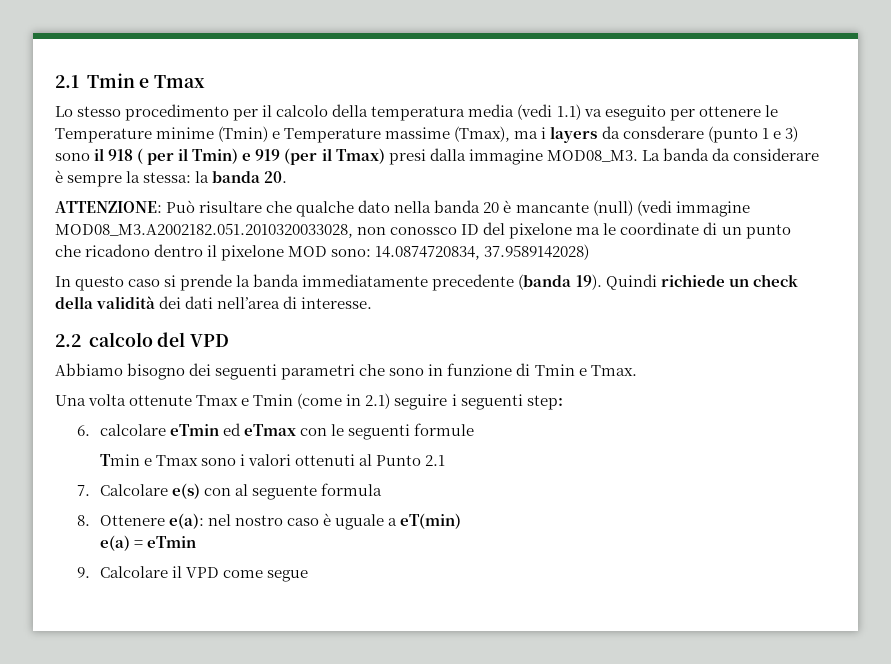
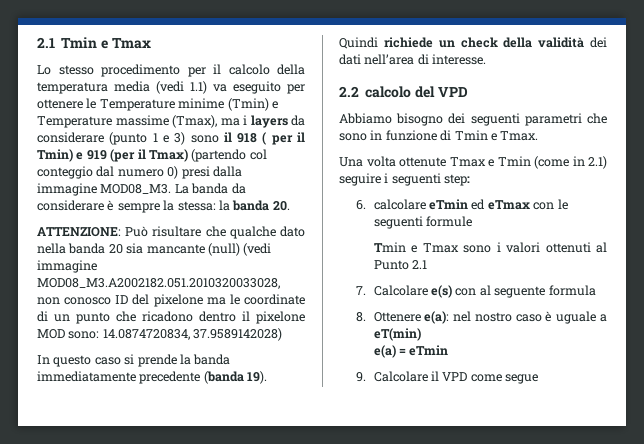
- Lo stesso procedimento per il calcolo della temperatura media (vedi 1.1) va eseguito per ottenere le Temperature minime (Tmin) e Temperature massime (Tmax), ma i layers da consderare (punto 1 e 3) sono il 918 ( per il Tmin) e 919 (per il Tmax) presi dalla immagine MOD08_M3.
+ Lo stesso procedimento per il calcolo della temperatura media (vedi 1.1) va eseguito per ottenere le Temperature minime (Tmin) e Temperature massime (Tmax), ma i layers da considerare (punto 1 e 3) sono il 918 ( per il Tmin) e 919 (per il Tmax) (partendo col conteggio dal numero 0) presi dalla immagine MOD08_M3.
- ATTENZIONE: Può risultare che qualche dato nella banda 20 è mancante (null) (vedi immagine MOD08_M3.A2002182.051.2010320033028, non conossco ID del pixelone ma le coordinate di un punto che ricadono dentro il pixelone MOD sono: 14.0874720834, 37.9589142028)
+ ATTENZIONE: Può risultare che qualche dato nella banda 20 sia mancante (null) (vedi immagine MOD08_M3.A2002182.051.2010320033028, non conosco ID del pixelone ma le coordinate di un punto che ricadono dentro il pixelone MOD sono: 14.0874720834, 37.9589142028)

